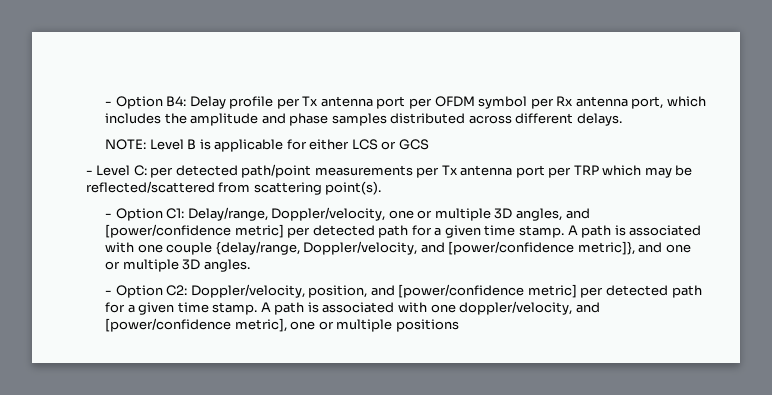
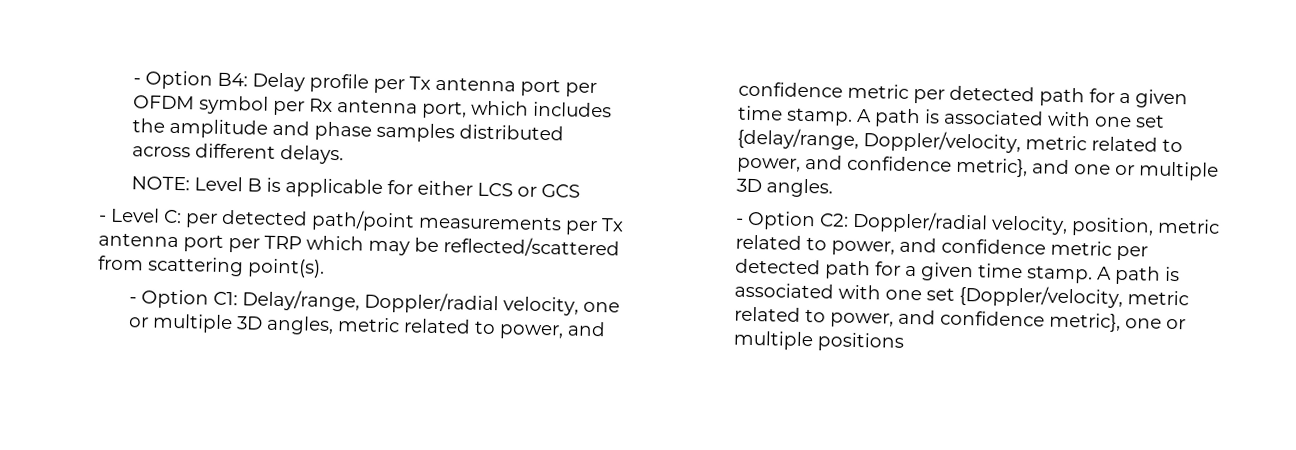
- - Option C1: Delay/range, Doppler/velocity, one or multiple 3D angles, and [power/confidence metric] per detected path for a given time stamp.
+ - Option C1: Delay/range, Doppler/radial velocity, one or multiple 3D angles, metric related to power, and confidence metric per detected path for a given time stamp.
- A path is associated with one couple {delay/range, Doppler/velocity, and [power/confidence metric]}, and one or multiple 3D angles.
+ A path is associated with one set {delay/range, Doppler/velocity, metric related to power, and confidence metric}, and one or multiple 3D angles.
- - Option C2: Doppler/velocity, position, and [power/confidence metric] per detected path for a given time stamp.
+ - Option C2: Doppler/radial velocity, position, metric related to power, and confidence metric per detected path for a given time stamp.
- A path is associated with one doppler/velocity, and [power/confidence metric], one or multiple positions
+ A path is associated with one set {Doppler/velocity, metric related to power, and confidence metric}, one or multiple positions

